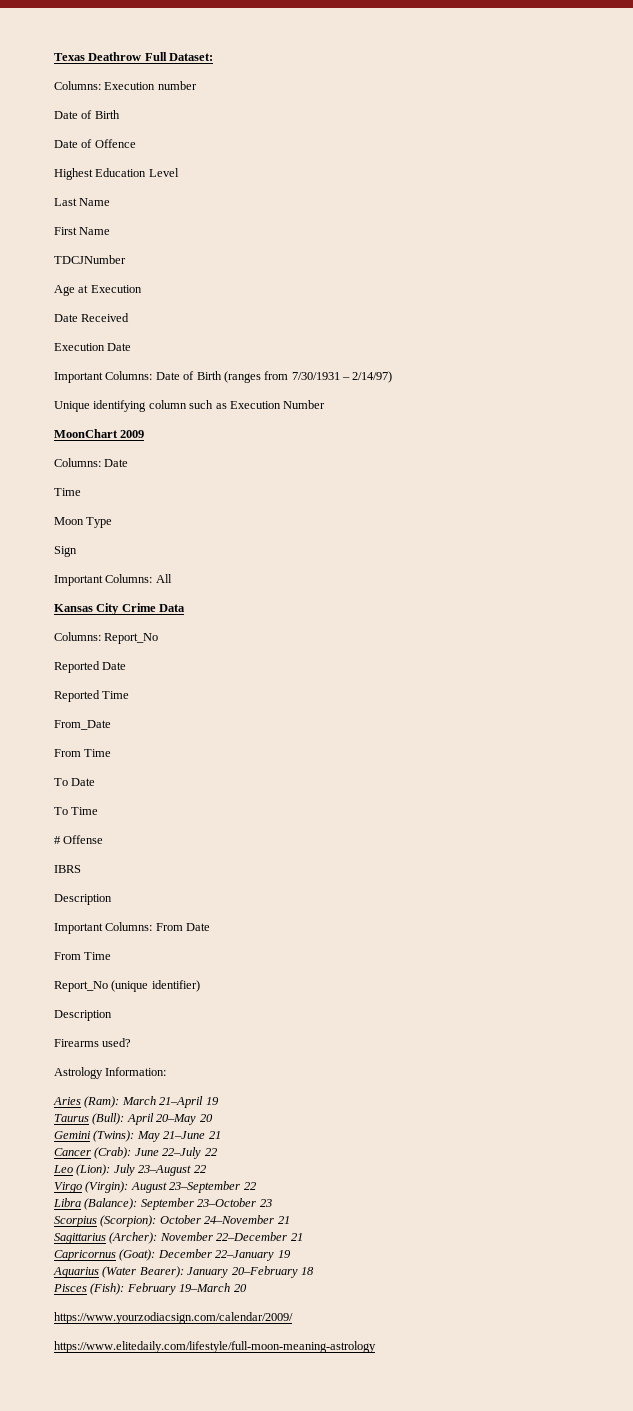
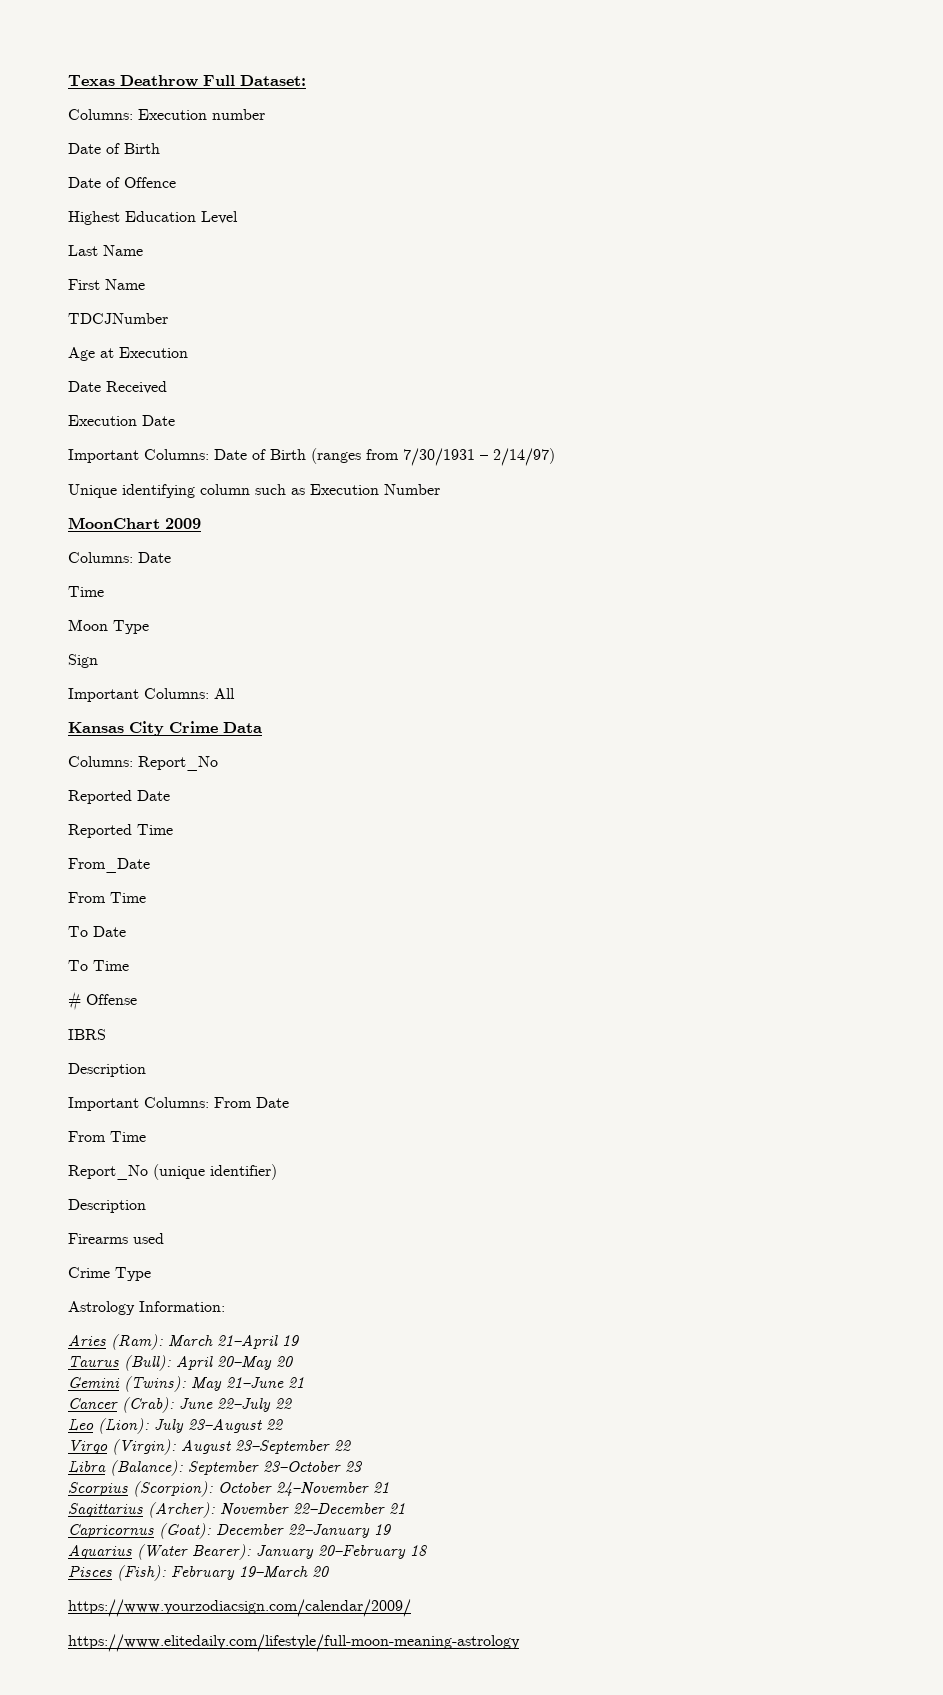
- Firearms used?
+ Firearms used
+ Crime Type

